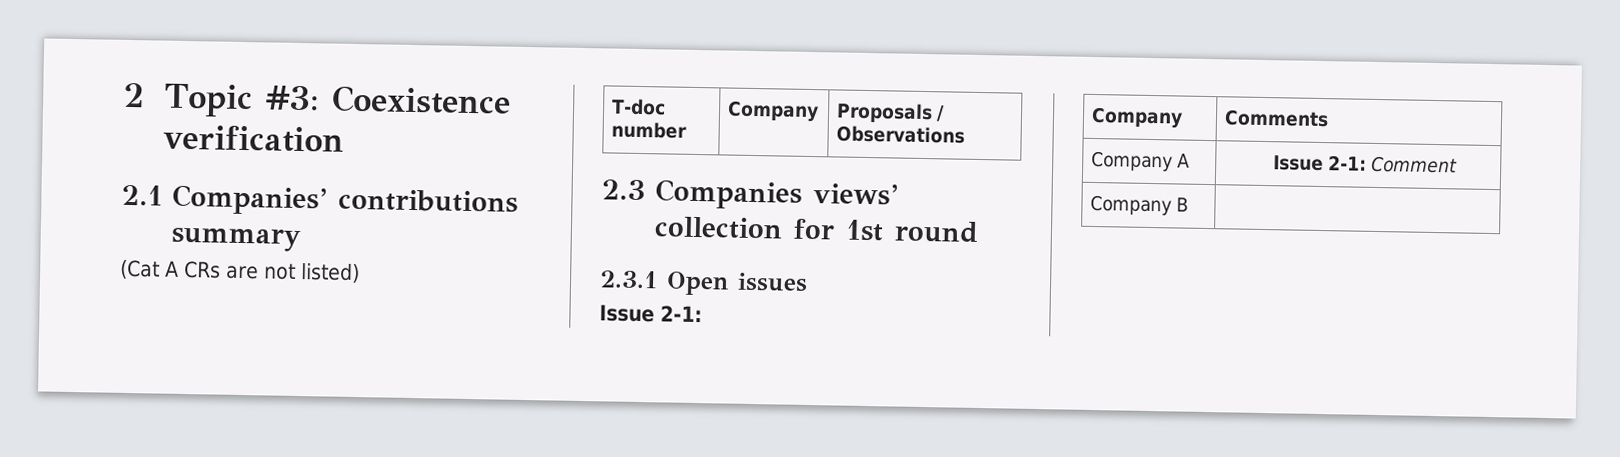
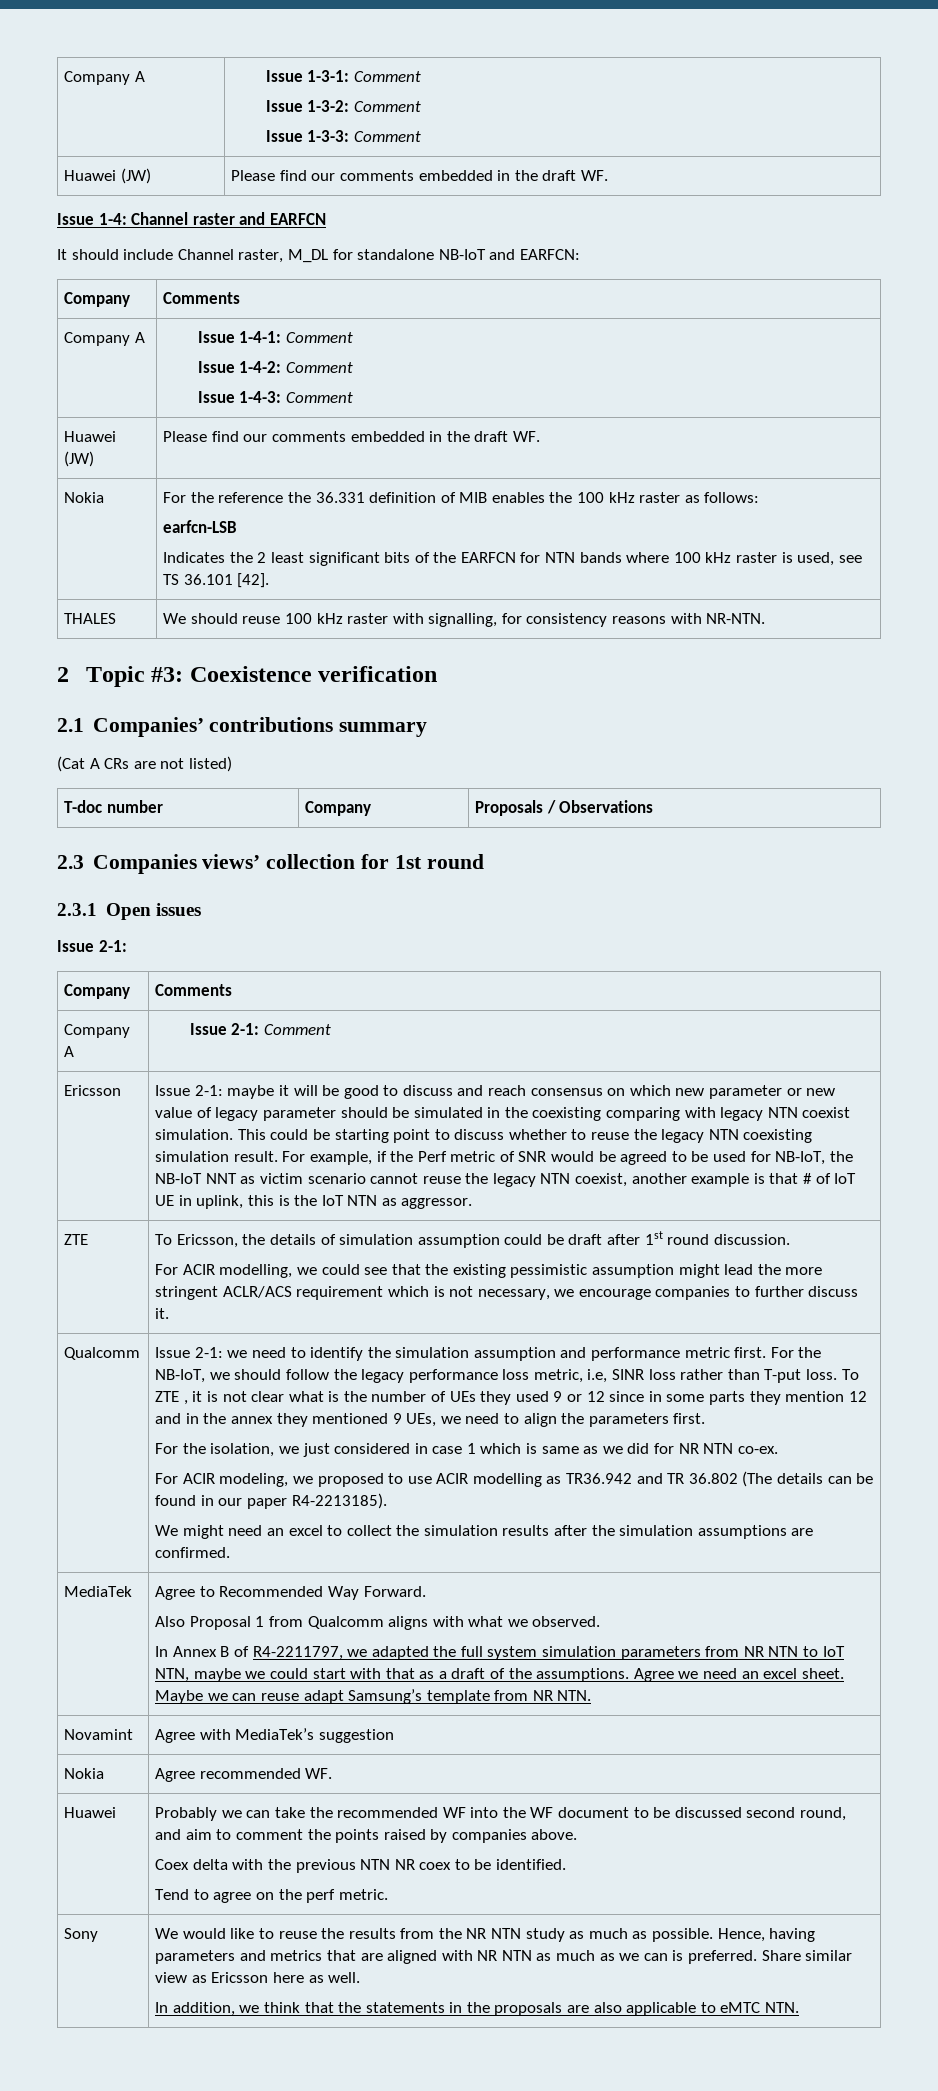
+ Company A | Issue 1-3-1: Comment
+ Issue 1-3-2: Comment
+ Issue 1-3-3: Comment
+ Huawei (JW) | Please find our comments embedded in the draft WF.
+ Issue 1-4: Channel raster and EARFCN
+ It should include Channel raster, M_DL for standalone NB-IoT and EARFCN:
+ Company | Comments
+ Company A | Issue 1-4-1: Comment
+ Issue 1-4-2: Comment
+ Issue 1-4-3: Comment
+ Huawei (JW) | Please find our comments embedded in the draft WF.
+ Nokia | For the reference the 36.331 definition of MIB enables the 100 kHz raster as follows:
+ earfcn-LSB
+ Indicates the 2 least significant bits of the EARFCN for NTN bands where 100 kHz raster is used, see TS 36.101 [42].
+ THALES | We should reuse 100 kHz raster with signalling, for consistency reasons with NR-NTN.
- Company B
+ Ericsson | Issue 2-1: maybe it will be good to discuss and reach consensus on which new parameter or new value of legacy parameter should be simulated in the coexisting comparing with legacy NTN coexist simulation. This could be starting point to discuss whether to reuse the legacy NTN coexisting simulation result. For example, if the Perf metric of SNR would be agreed to be used for NB-IoT, the NB-IoT NNT as victim scenario cannot reuse the legacy NTN coexist, another example is that # of IoT UE in uplink, this is the IoT NTN as aggressor.
+ ZTE | To Ericsson, the details of simulation assumption could be draft after 1st round discussion.
+ For ACIR modelling, we could see that the existing pessimistic assumption might lead the more stringent ACLR/ACS requirement which is not necessary, we encourage companies to further discuss it.
+ Qualcomm | Issue 2-1: we need to identify the simulation assumption and performance metric first. For the NB-IoT, we should follow the legacy performance loss metric, i.e, SINR loss rather than T-put loss. To ZTE , it is not clear what is the number of UEs they used 9 or 12 since in some parts they mention 12 and in the annex they mentioned 9 UEs, we need to align the parameters first.
+ For the isolation, we just considered in case 1 which is same as we did for NR NTN co-ex.
+ For ACIR modeling, we proposed to use ACIR modelling as TR36.942 and TR 36.802 (The details can be found in our paper R4-2213185).
+ We might need an excel to collect the simulation results after the simulation assumptions are confirmed.
+ MediaTek | Agree to Recommended Way Forward.
+ Also Proposal 1 from Qualcomm aligns with what we observed.
+ In Annex B of R4-2211797, we adapted the full system simulation parameters from NR NTN to IoT NTN, maybe we could start with that as a draft of the assumptions. Agree we need an excel sheet. Maybe we can reuse adapt Samsung’s template from NR NTN.
+ Novamint | Agree with MediaTek’s suggestion
+ Nokia | Agree recommended WF.
+ Huawei | Probably we can take the recommended WF into the WF document to be discussed second round, and aim to comment the points raised by companies above.
+ Coex delta with the previous NTN NR coex to be identified.
+ Tend to agree on the perf metric.
+ Sony | We would like to reuse the results from the NR NTN study as much as possible. Hence, having parameters and metrics that are aligned with NR NTN as much as we can is preferred. Share similar view as Ericsson here as well.
+ In addition, we think that the statements in the proposals are also applicable to eMTC NTN.

